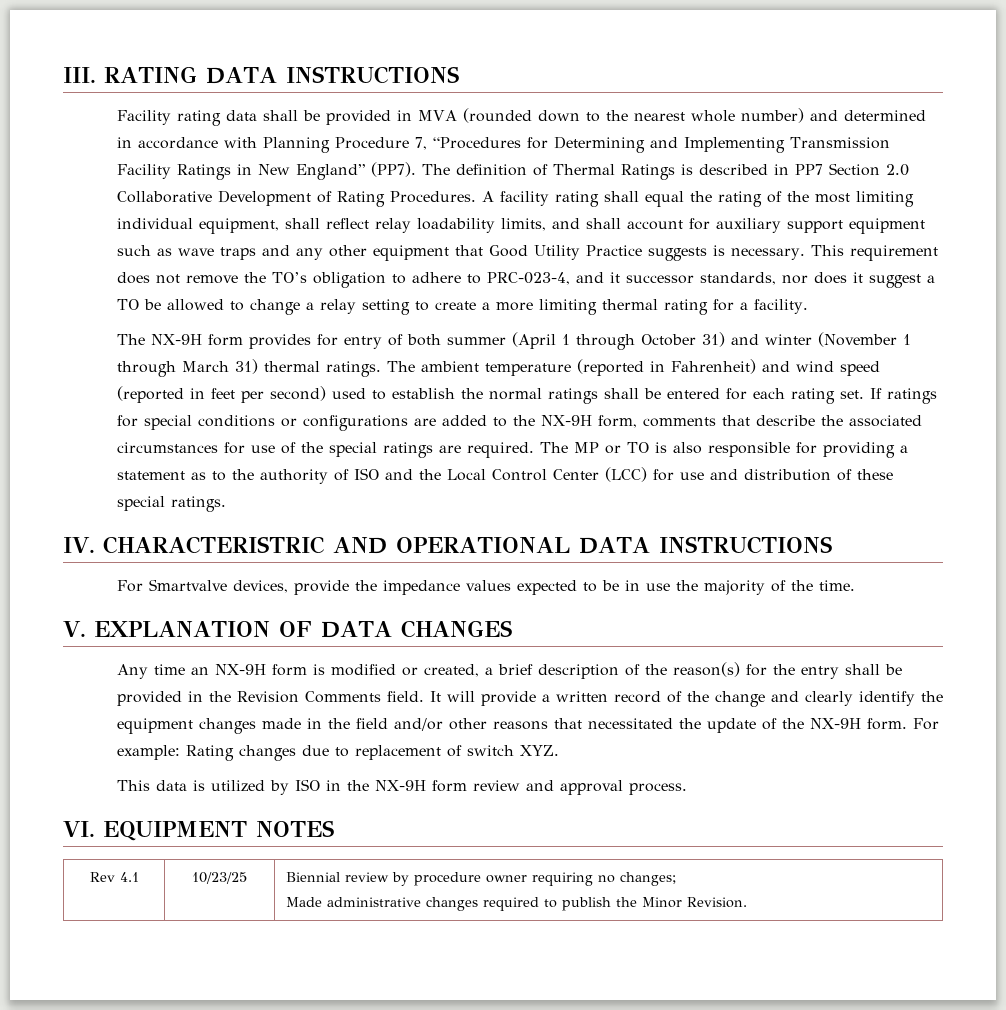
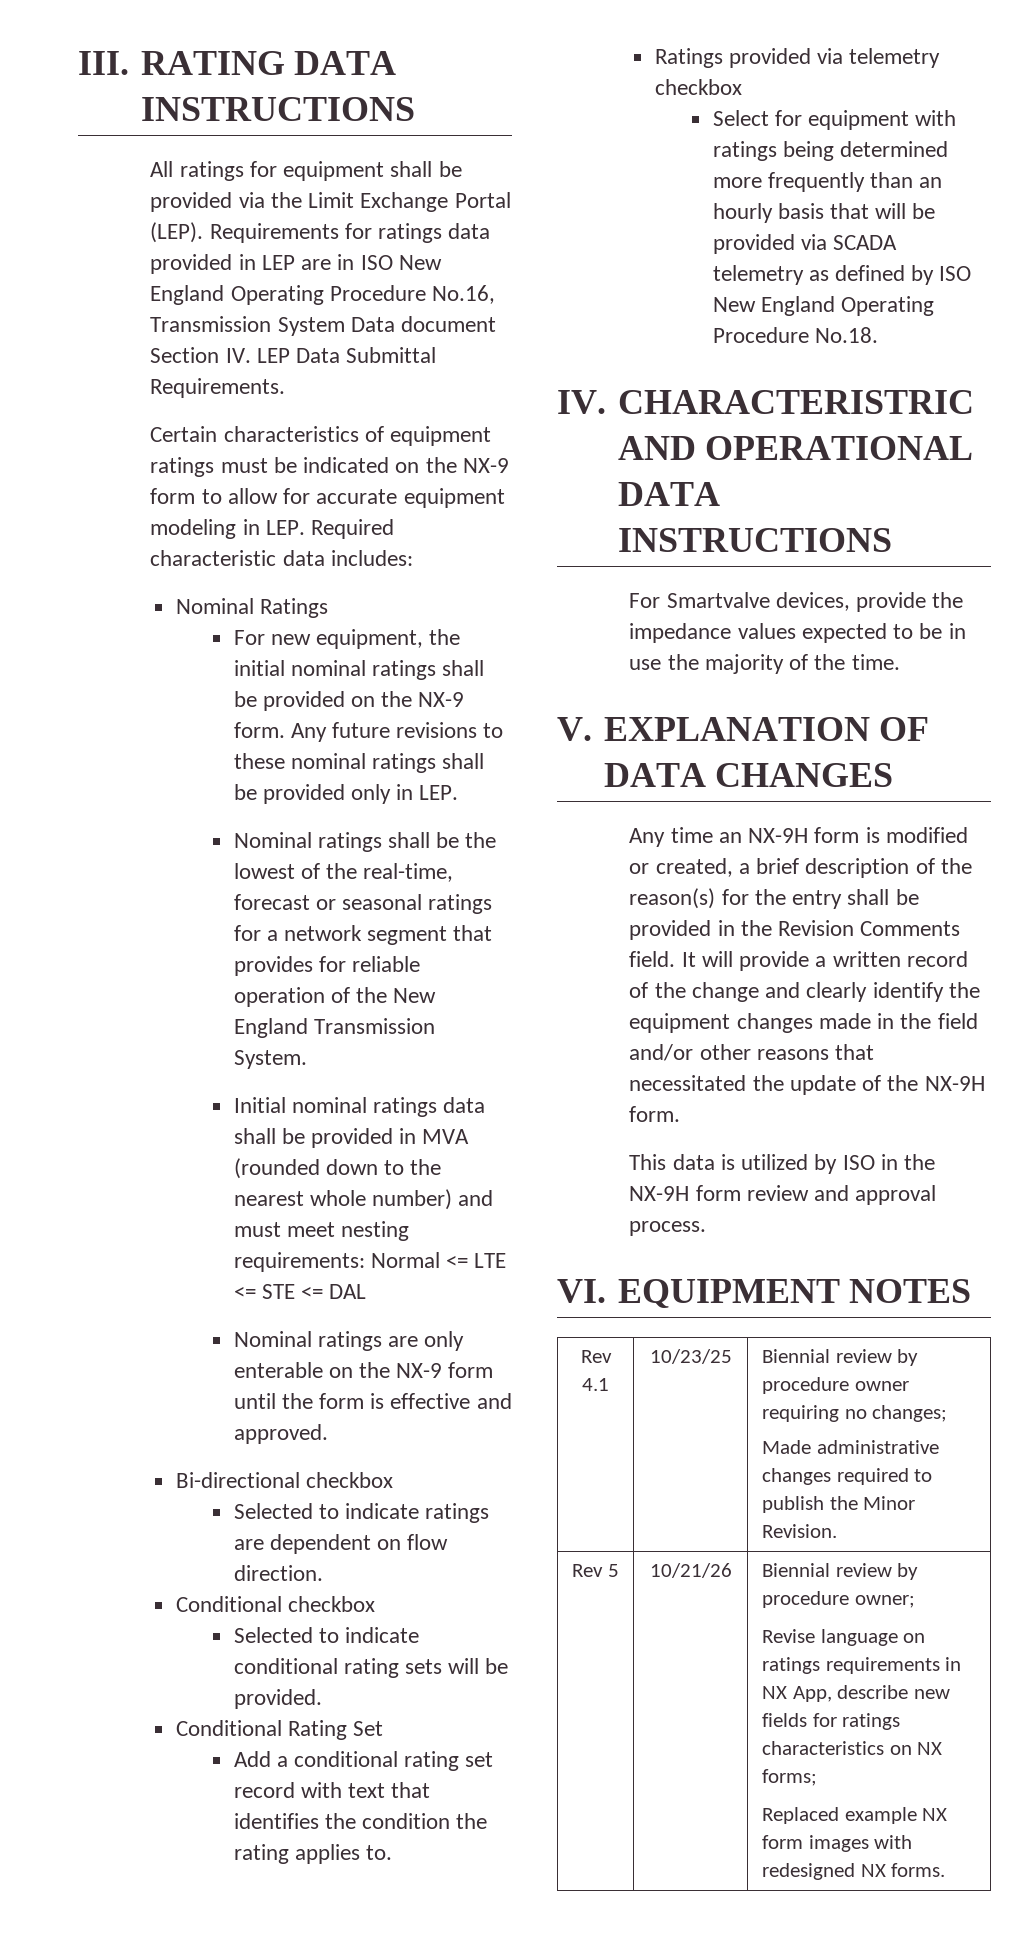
- Facility rating data shall be provided in MVA (rounded down to the nearest whole number) and determined in accordance with Planning Procedure 7, “Procedures for Determining and Implementing Transmission Facility Ratings in New England” (PP7). The definition of Thermal Ratings is described in PP7 Section 2.0 Collaborative Development of Rating Procedures. A facility rating shall equal the rating of the most limiting individual equipment, shall reflect relay loadability limits, and shall account for auxiliary support equipment such as wave traps and any other equipment that Good Utility Practice suggests is necessary. This requirement does not remove the TO’s obligation to adhere to PRC-023-4, and it successor standards, nor does it suggest a TO be allowed to change a relay setting to create a more limiting thermal rating for a facility.
- The NX-9H form provides for entry of both summer (April 1 through October 31) and winter (November 1 through March 31) thermal ratings. The ambient temperature (reported in Fahrenheit) and wind speed (reported in feet per second) used to establish the normal ratings shall be entered for each rating set. If ratings for special conditions or configurations are added to the NX-9H form, comments that describe the associated circumstances for use of the special ratings are required. The MP or TO is also responsible for providing a statement as to the authority of ISO and the Local Control Center (LCC) for use and distribution of these special ratings.
+ All ratings for equipment shall be provided via the Limit Exchange Portal (LEP). Requirements for ratings data provided in LEP are in ISO New England Operating Procedure No.16, Transmission System Data document Section IV. LEP Data Submittal Requirements.
+ Certain characteristics of equipment ratings must be indicated on the NX-9 form to allow for accurate equipment modeling in LEP. Required characteristic data includes:
+ Nominal Ratings
+ For new equipment, the initial nominal ratings shall be provided on the NX-9 form. Any future revisions to these nominal ratings shall be provided only in LEP.
+ Nominal ratings shall be the lowest of the real-time, forecast or seasonal ratings for a network segment that provides for reliable operation of the New England Transmission System.
+ Initial nominal ratings data shall be provided in MVA (rounded down to the nearest whole number) and must meet nesting requirements: Normal <= LTE <= STE <= DAL
+ Nominal ratings are only enterable on the NX-9 form until the form is effective and approved.
+ Bi-directional checkbox
+ Selected to indicate ratings are dependent on flow direction.
+ Conditional checkbox
+ Selected to indicate conditional rating sets will be provided.
+ Conditional Rating Set
+ Add a conditional rating set record with text that identifies the condition the rating applies to.
+ Ratings provided via telemetry checkbox
+ Select for equipment with ratings being determined more frequently than an hourly basis that will be provided via SCADA telemetry as defined by ISO New England Operating Procedure No.18.
- For example: Rating changes due to replacement of switch XYZ.
+ Rev 5 | 10/21/26 | Biennial review by procedure owner;
+ Revise language on ratings requirements in NX App, describe new fields for ratings characteristics on NX forms;
+ Replaced example NX form images with redesigned NX forms.

